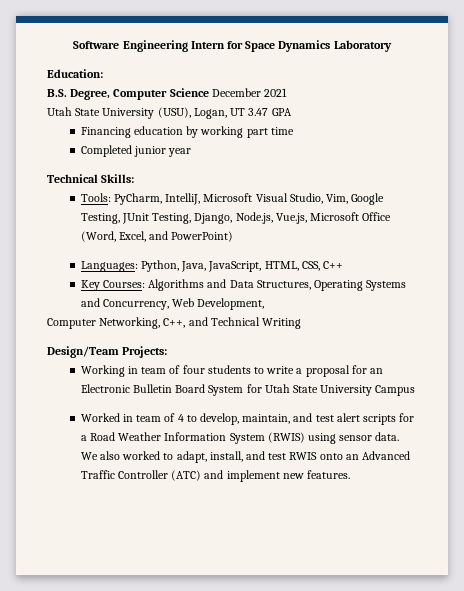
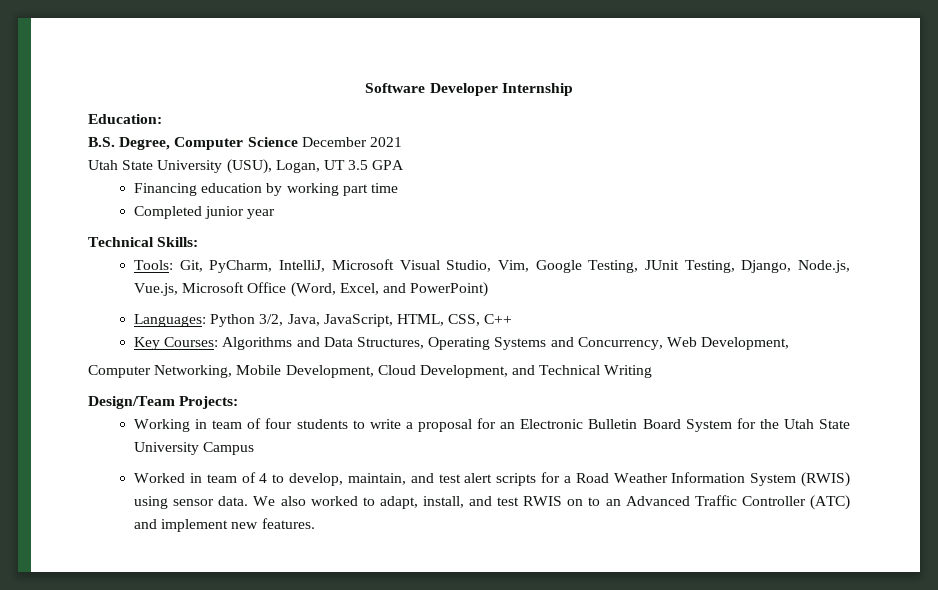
- Software Engineering Intern for Space Dynamics Laboratory
+ Software Developer Internship
- Utah State University (USU), Logan, UT 3.47 GPA
+ Utah State University (USU), Logan, UT 3.5 GPA
- Tools: PyCharm, IntelliJ, Microsoft Visual Studio, Vim, Google Testing, JUnit Testing, Django, Node.js, Vue.js, Microsoft Office (Word, Excel, and PowerPoint)
+ Tools: Git, PyCharm, IntelliJ, Microsoft Visual Studio, Vim, Google Testing, JUnit Testing, Django, Node.js, Vue.js, Microsoft Office (Word, Excel, and PowerPoint)
- Languages: Python, Java, JavaScript, HTML, CSS, C++
+ Languages: Python 3/2, Java, JavaScript, HTML, CSS, C++
- Computer Networking, C++, and Technical Writing
+ Computer Networking, Mobile Development, Cloud Development, and Technical Writing
- Working in team of four students to write a proposal for an Electronic Bulletin Board System for Utah State University Campus
+ Working in team of four students to write a proposal for an Electronic Bulletin Board System for the Utah State University Campus
- We also worked to adapt, install, and test RWIS onto an Advanced Traffic Controller (ATC) and implement new features.
+ We also worked to adapt, install, and test RWIS on to an Advanced Traffic Controller (ATC) and implement new features.

